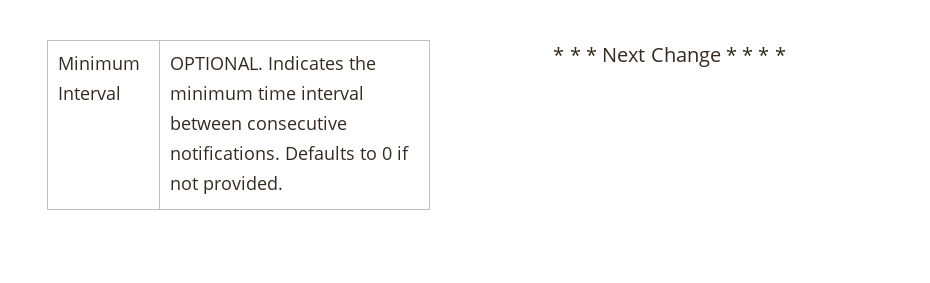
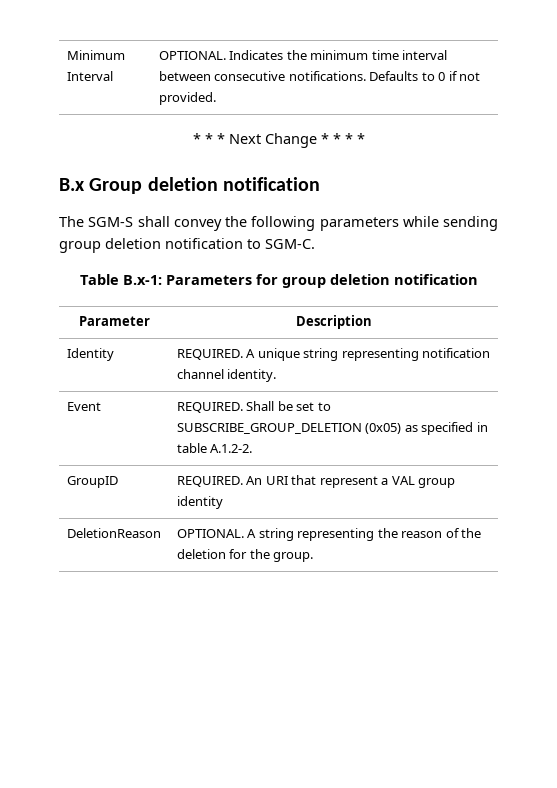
+ B.x Group deletion notification
+ The SGM-S shall convey the following parameters while sending group deletion notification to SGM-C.
+ Table B.x-1: Parameters for group deletion notification
+ Parameter | Description
+ Identity | REQUIRED. A unique string representing notification channel identity.
+ Event | REQUIRED. Shall be set to SUBSCRIBE_GROUP_DELETION (0x05) as specified in table A.1.2-2.
+ GroupID | REQUIRED. An URI that represent a VAL group identity
+ DeletionReason | OPTIONAL. A string representing the reason of the deletion for the group.

